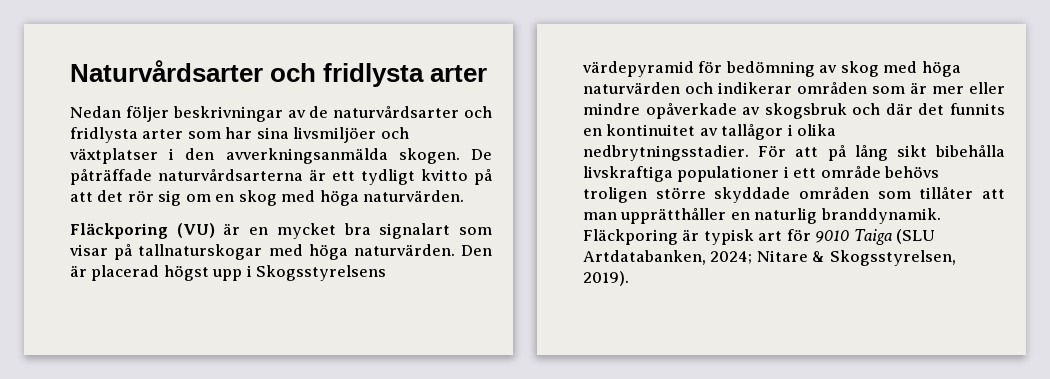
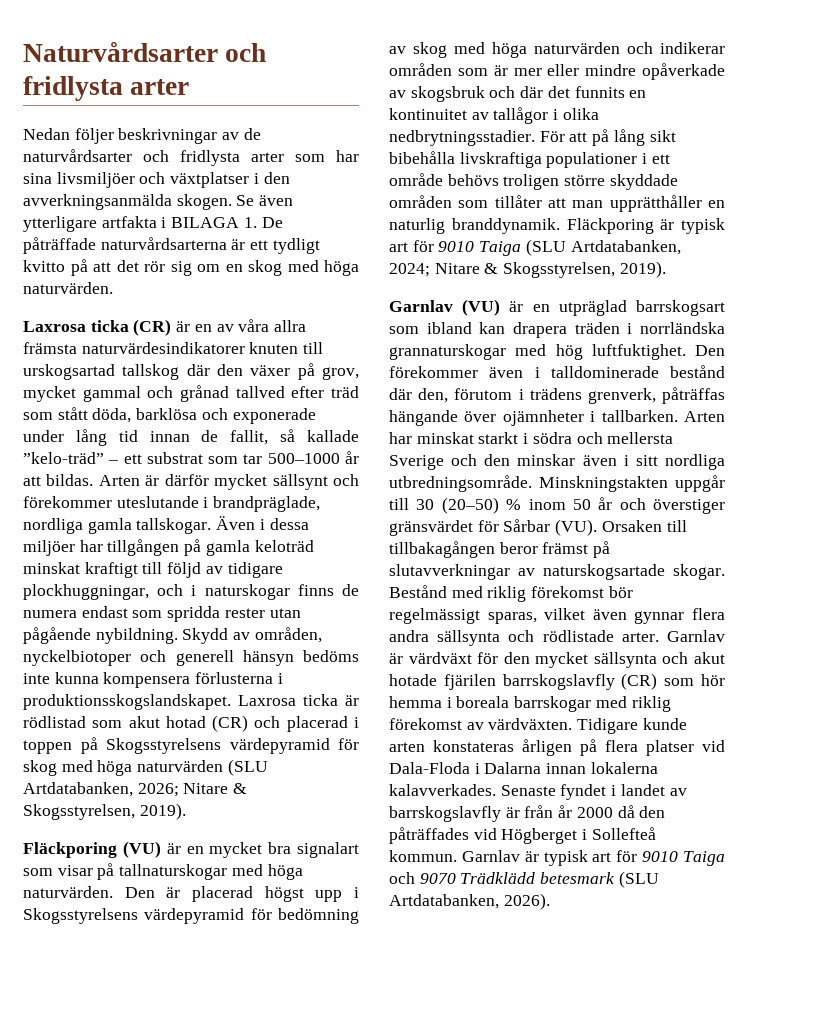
- De påträffade naturvårdsarterna är ett tydligt kvitto på att det rör sig om en skog med höga naturvärden.
+ Se även ytterligare artfakta i BILAGA 1. De påträffade naturvårdsarterna är ett tydligt kvitto på att det rör sig om en skog med höga naturvärden.
+ Laxrosa ticka (CR) är en av våra allra främsta naturvärdesindikatorer knuten till urskogsartad tallskog där den växer på grov, mycket gammal och grånad tallved efter träd som stått döda, barklösa och exponerade under lång tid innan de fallit, så kallade ”kelo-träd” – ett substrat som tar 500–1000 år att bildas. Arten är därför mycket sällsynt och förekommer uteslutande i brandpräglade, nordliga gamla tallskogar. Även i dessa miljöer har tillgången på gamla keloträd minskat kraftigt till följd av tidigare plockhuggningar, och i naturskogar finns de numera endast som spridda rester utan pågående nybildning. Skydd av områden, nyckelbiotoper och generell hänsyn bedöms inte kunna kompensera förlusterna i produktionsskogslandskapet. Laxrosa ticka är rödlistad som akut hotad (CR) och placerad i toppen på Skogsstyrelsens värdepyramid för skog med höga naturvärden (SLU Artdatabanken, 2026; Nitare & Skogsstyrelsen, 2019).
+ Garnlav (VU) är en utpräglad barrskogsart som ibland kan drapera träden i norrländska grannaturskogar med hög luftfuktighet. Den förekommer även i talldominerade bestånd där den, förutom i trädens grenverk, påträffas hängande över ojämnheter i tallbarken. Arten har minskat starkt i södra och mellersta Sverige och den minskar även i sitt nordliga utbredningsområde. Minskningstakten uppgår till 30 (20–50) % inom 50 år och överstiger gränsvärdet för Sårbar (VU). Orsaken till tillbakagången beror främst på slutavverkningar av naturskogsartade skogar. Bestånd med riklig förekomst bör regelmässigt sparas, vilket även gynnar flera andra sällsynta och rödlistade arter. Garnlav är värdväxt för den mycket sällsynta och akut hotade fjärilen barrskogslavfly (CR) som hör hemma i boreala barrskogar med riklig förekomst av värdväxten. Tidigare kunde arten konstateras årligen på flera platser vid Dala-Floda i Dalarna innan lokalerna kalavverkades. Senaste fyndet i landet av barrskogslavfly är från år 2000 då den påträffades vid Högberget i Sollefteå kommun. Garnlav är typisk art för 9010 Taiga och 9070 Trädklädd betesmark (SLU Artdatabanken, 2026).

